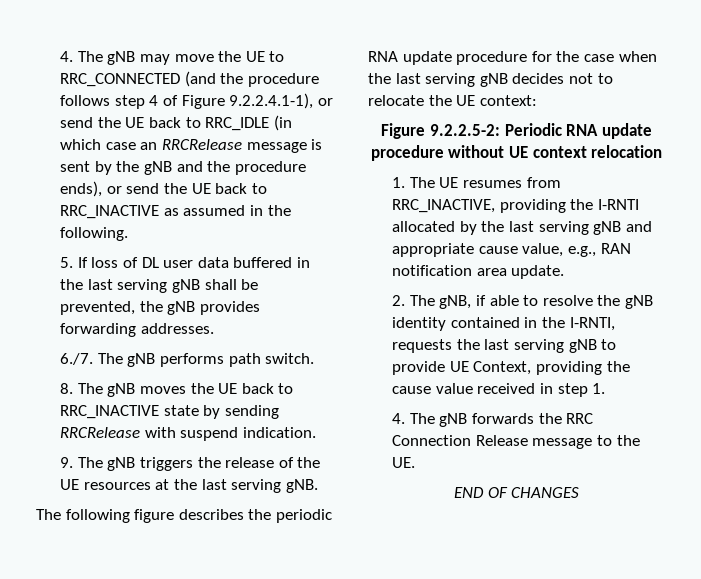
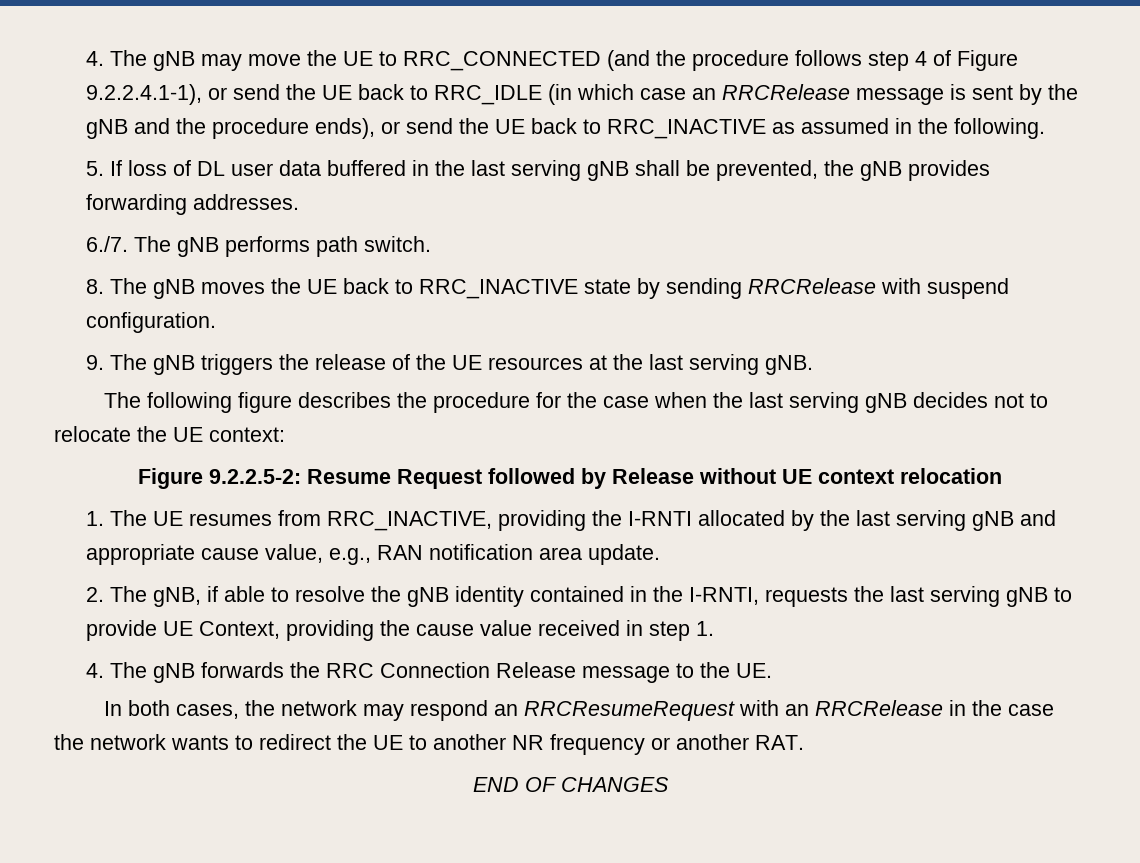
- 8. The gNB moves the UE back to RRC_INACTIVE state by sending RRCRelease with suspend indication.
+ 8. The gNB moves the UE back to RRC_INACTIVE state by sending RRCRelease with suspend configuration.
- The following figure describes the periodic RNA update procedure for the case when the last serving gNB decides not to relocate the UE context:
+ The following figure describes the procedure for the case when the last serving gNB decides not to relocate the UE context:
- Figure 9.2.2.5-2: Periodic RNA update procedure without UE context relocation
+ Figure 9.2.2.5-2: Resume Request followed by Release without UE context relocation
+ In both cases, the network may respond an RRCResumeRequest with an RRCRelease in the case the network wants to redirect the UE to another NR frequency or another RAT.

